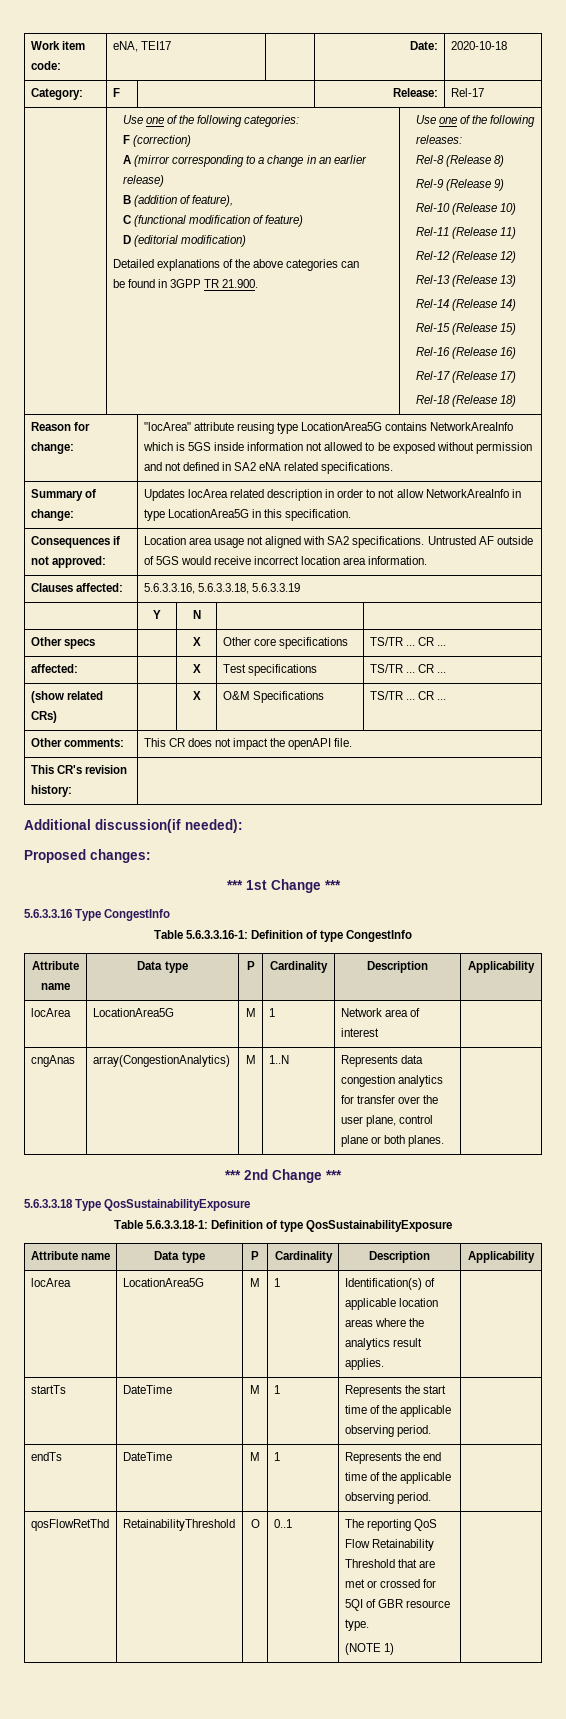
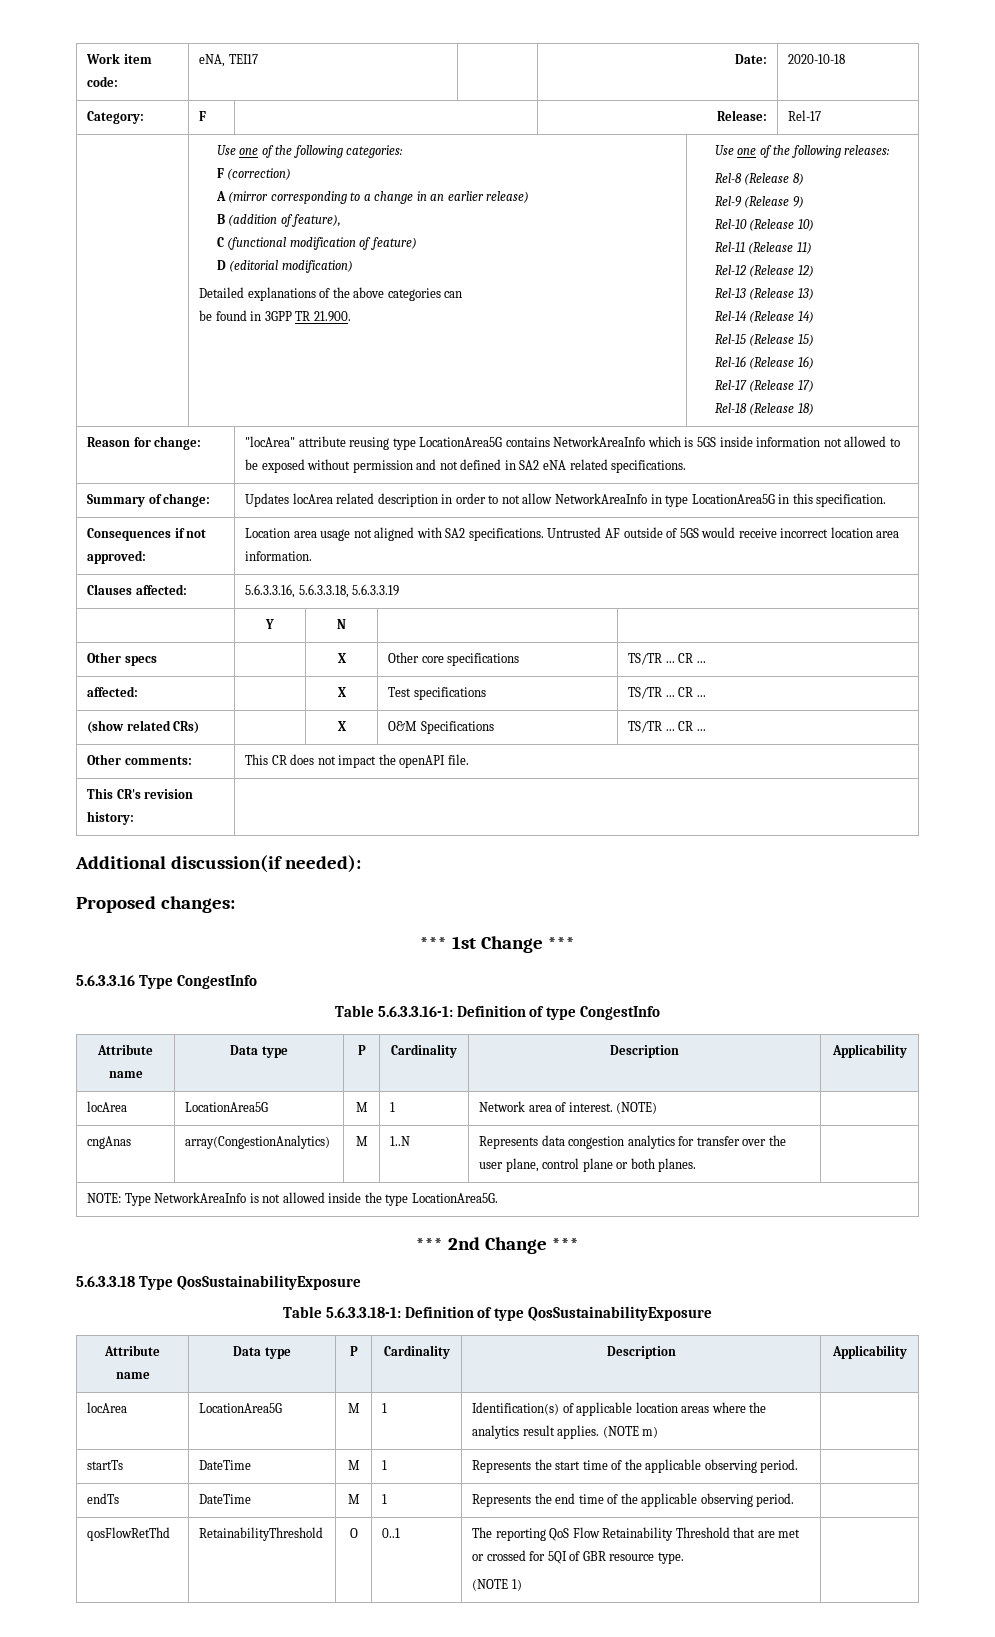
- locArea | LocationArea5G | M | 1 | Network area of interest |
+ locArea | LocationArea5G | M | 1 | Network area of interest. (NOTE) |
+ NOTE: Type NetworkAreaInfo is not allowed inside the type LocationArea5G.
- locArea | LocationArea5G | M | 1 | Identification(s) of applicable location areas where the analytics result applies. |
+ locArea | LocationArea5G | M | 1 | Identification(s) of applicable location areas where the analytics result applies. (NOTE m) |

